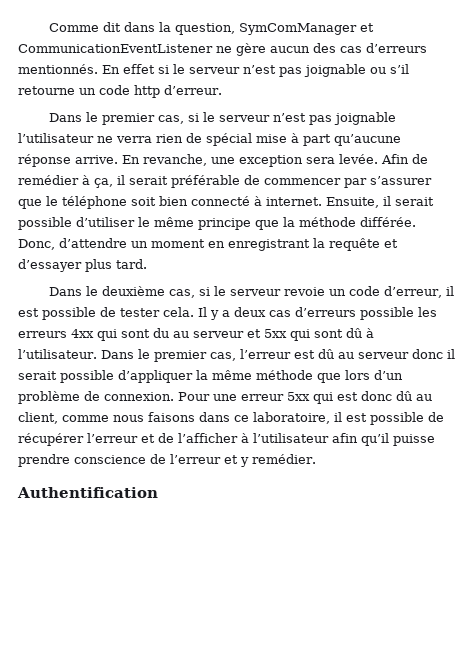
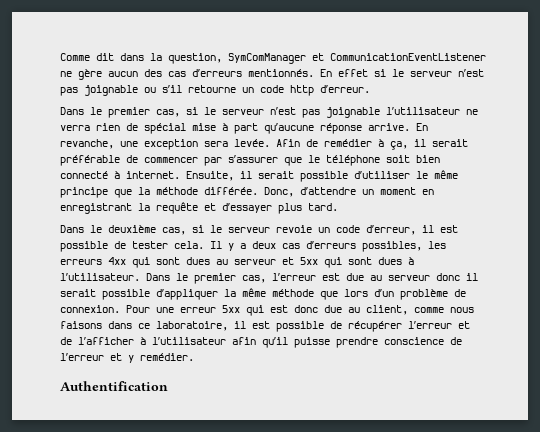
- Il y a deux cas d’erreurs possible les erreurs 4xx qui sont du au serveur et 5xx qui sont dû à l’utilisateur.
+ Il y a deux cas d’erreurs possibles, les erreurs 4xx qui sont dues au serveur et 5xx qui sont dues à l’utilisateur.
- Dans le premier cas, l’erreur est dû au serveur donc il serait possible d’appliquer la même méthode que lors d’un problème de connexion.
+ Dans le premier cas, l’erreur est due au serveur donc il serait possible d’appliquer la même méthode que lors d’un problème de connexion.
- Pour une erreur 5xx qui est donc dû au client, comme nous faisons dans ce laboratoire, il est possible de récupérer l’erreur et de l’afficher à l’utilisateur afin qu’il puisse prendre conscience de l’erreur et y remédier.
+ Pour une erreur 5xx qui est donc due au client, comme nous faisons dans ce laboratoire, il est possible de récupérer l’erreur et de l’afficher à l’utilisateur afin qu’il puisse prendre conscience de l’erreur et y remédier.

